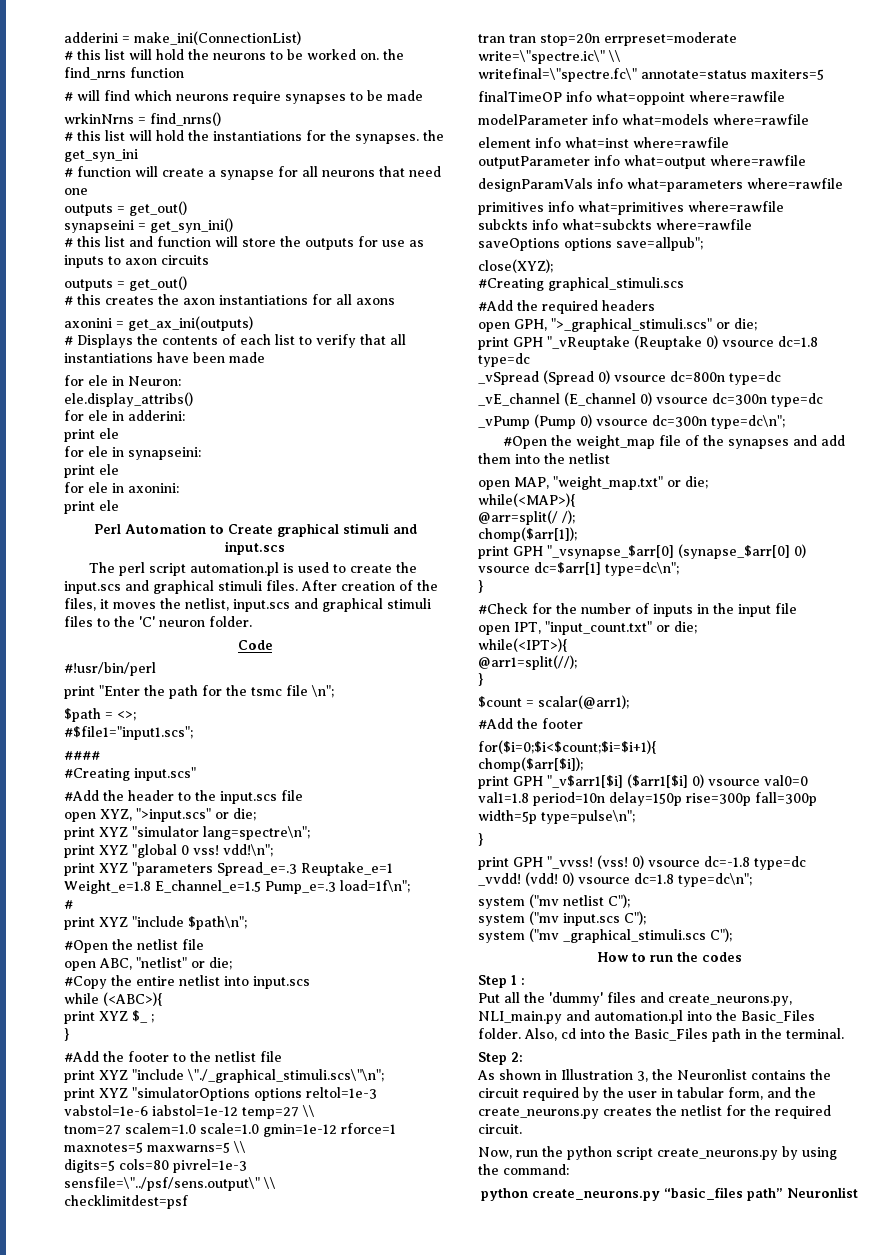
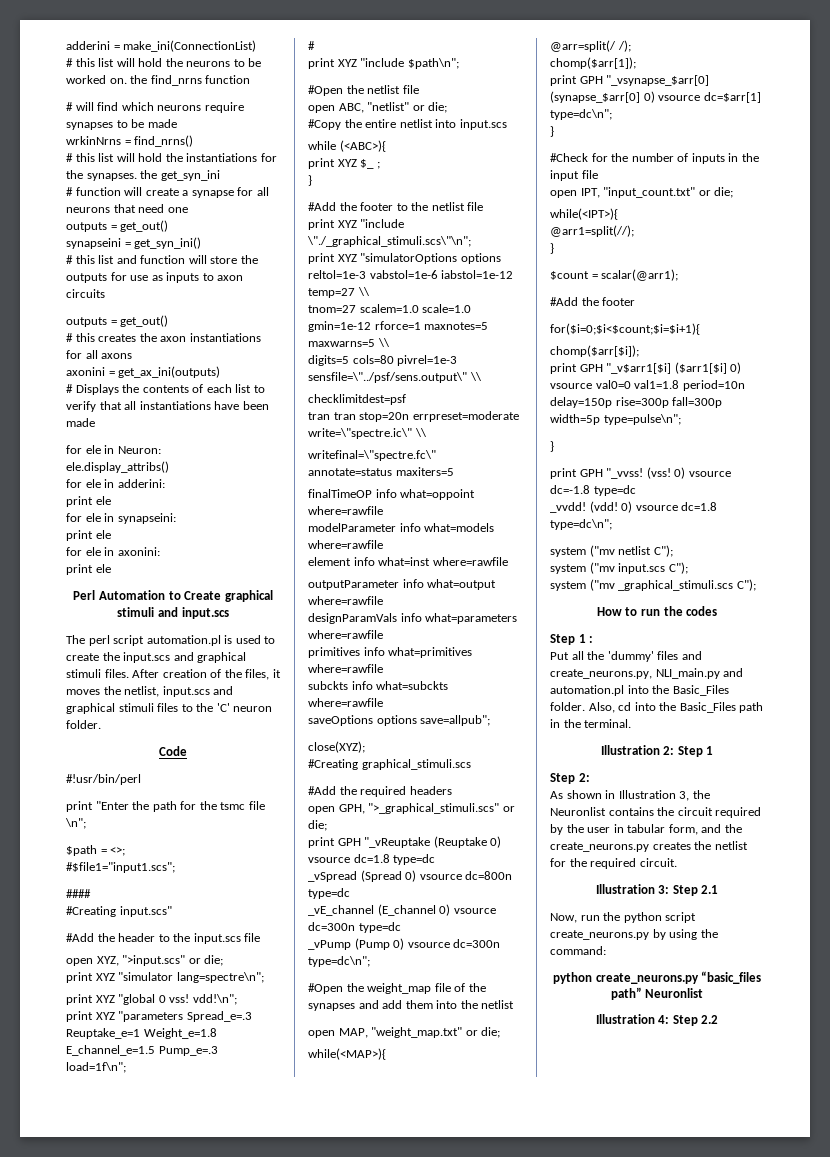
+ Illustration 2: Step 1
+ Illustration 3: Step 2.1
+ Illustration 4: Step 2.2

